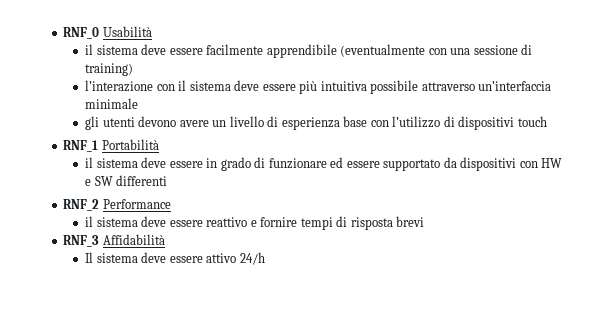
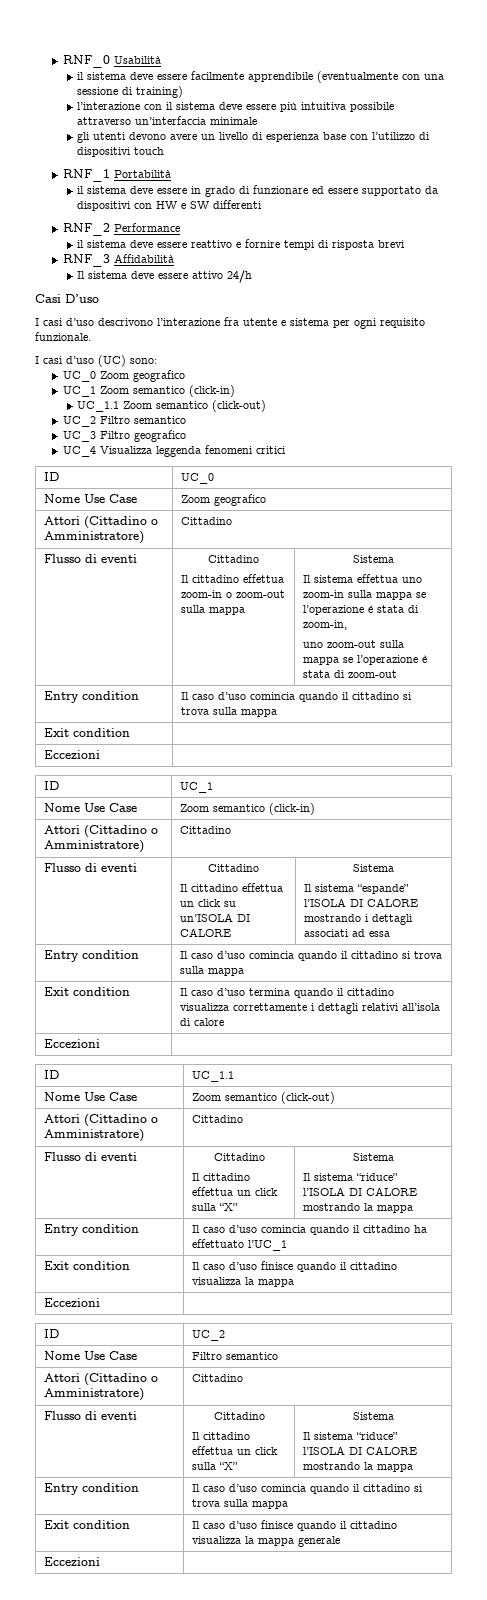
+ Casi D’uso
+ I casi d’uso descrivono l’interazione fra utente e sistema per ogni requisito funzionale.
+ I casi d’uso (UC) sono:
+ UC_0 Zoom geografico
+ UC_1 Zoom semantico (click-in)
+ UC_1.1 Zoom semantico (click-out)
+ UC_2 Filtro semantico
+ UC_3 Filtro geografico
+ UC_4 Visualizza leggenda fenomeni critici
+ ID | UC_0
+ Nome Use Case | Zoom geografico
+ Attori (Cittadino o Amministratore) | Cittadino
+ Flusso di eventi | Cittadino
+ Il cittadino effettua zoom-in o zoom-out sulla mappa | Sistema
+ Il sistema effettua uno zoom-in sulla mappa se l’operazione è stata di zoom-in,
+ uno zoom-out sulla mappa se l’operazione è stata di zoom-out
+ Entry condition | Il caso d’uso comincia quando il cittadino si trova sulla mappa
+ Exit condition |
+ Eccezioni |
+ ID | UC_1
+ Nome Use Case | Zoom semantico (click-in)
+ Attori (Cittadino o Amministratore) | Cittadino
+ Flusso di eventi | Cittadino
+ Il cittadino effettua un click su un’ISOLA DI CALORE | Sistema
+ Il sistema “espande” l’ISOLA DI CALORE mostrando i dettagli associati ad essa
+ Entry condition | Il caso d’uso comincia quando il cittadino si trova sulla mappa
+ Exit condition | Il caso d’uso termina quando il cittadino visualizza correttamente i dettagli relativi all’isola di calore
+ Eccezioni |
+ ID | UC_1.1
+ Nome Use Case | Zoom semantico (click-out)
+ Attori (Cittadino o Amministratore) | Cittadino
+ Flusso di eventi | Cittadino
+ Il cittadino effettua un click sulla “X” | Sistema
+ Il sistema “riduce” l’ISOLA DI CALORE mostrando la mappa
+ Entry condition | Il caso d’uso comincia quando il cittadino ha effettuato l’UC_1
+ Exit condition | Il caso d’uso finisce quando il cittadino visualizza la mappa
+ Eccezioni |
+ ID | UC_2
+ Nome Use Case | Filtro semantico
+ Attori (Cittadino o Amministratore) | Cittadino
+ Flusso di eventi | Cittadino
+ Il cittadino effettua un click sulla “X” | Sistema
+ Il sistema “riduce” l’ISOLA DI CALORE mostrando la mappa
+ Entry condition | Il caso d’uso comincia quando il cittadino si trova sulla mappa
+ Exit condition | Il caso d’uso finisce quando il cittadino visualizza la mappa generale
+ Eccezioni |

